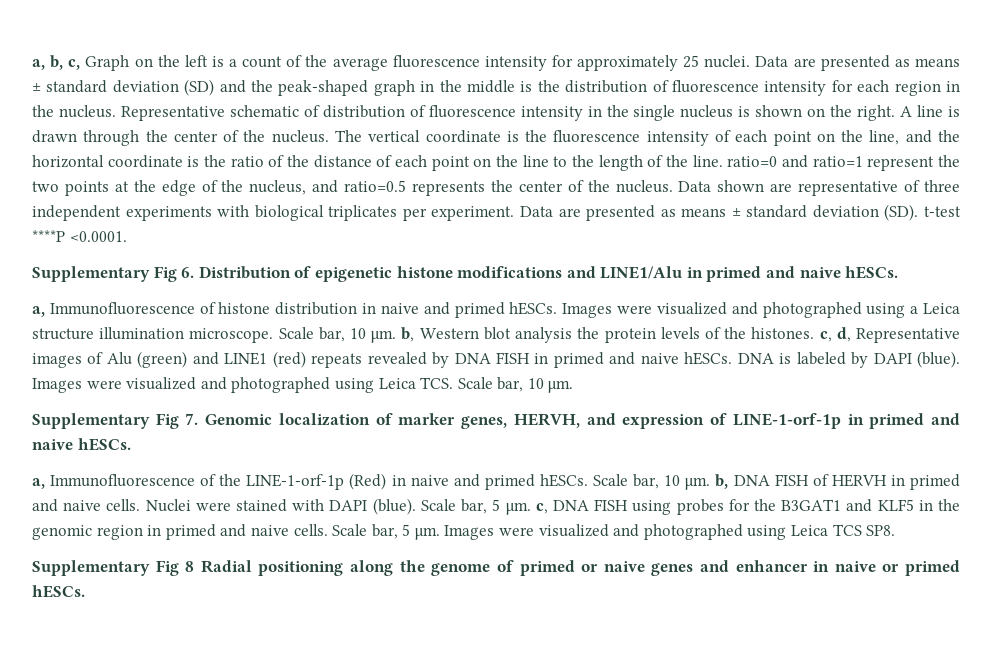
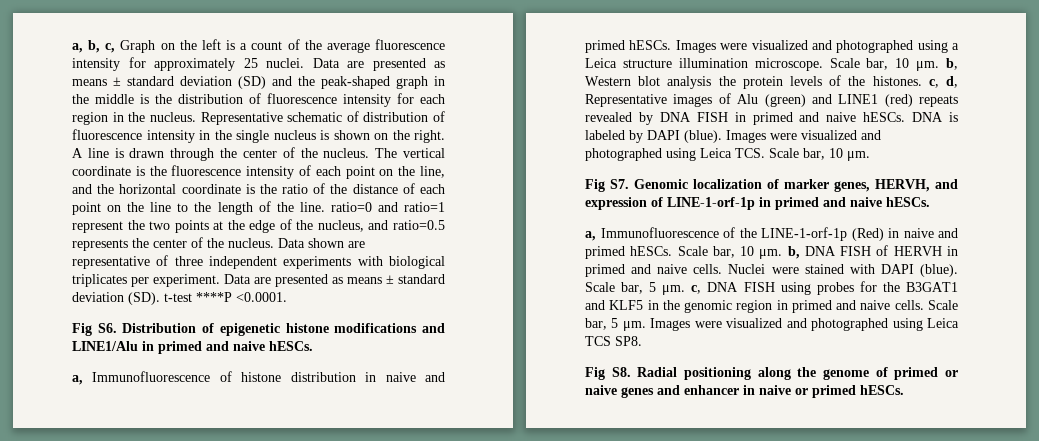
- Supplementary Fig 6. Distribution of epigenetic histone modifications and LINE1/Alu in primed and naive hESCs.
+ Fig S6. Distribution of epigenetic histone modifications and LINE1/Alu in primed and naive hESCs.
- Supplementary Fig 7. Genomic localization of marker genes, HERVH, and expression of LINE-1-orf-1p in primed and naive hESCs.
+ Fig S7. Genomic localization of marker genes, HERVH, and expression of LINE-1-orf-1p in primed and naive hESCs.
- Supplementary Fig 8 Radial positioning along the genome of primed or naive genes and enhancer in naive or primed hESCs.
+ Fig S8. Radial positioning along the genome of primed or naive genes and enhancer in naive or primed hESCs.

